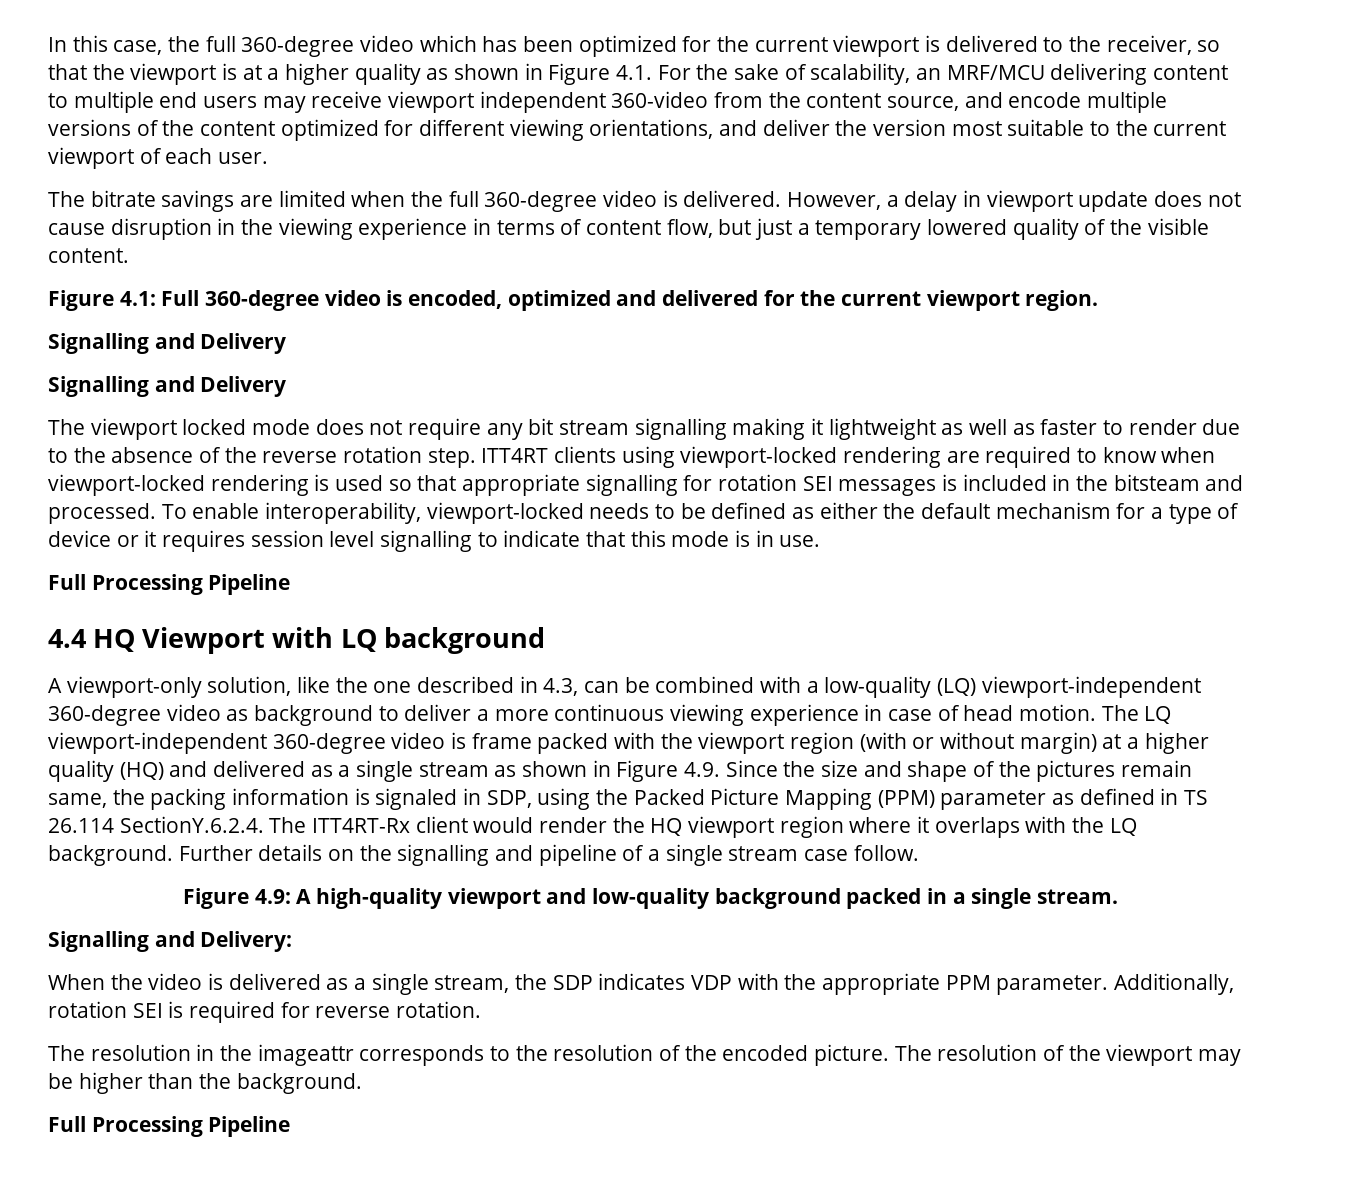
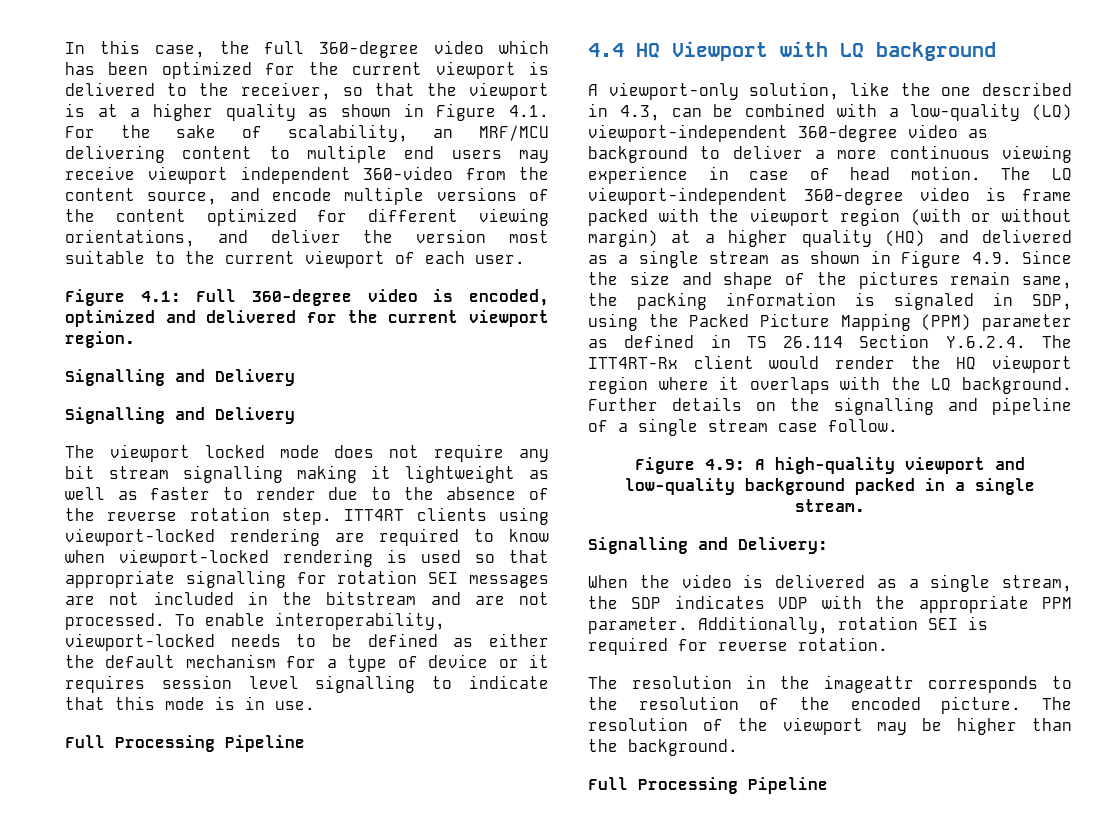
- The bitrate savings are limited when the full 360-degree video is delivered. However, a delay in viewport update does not cause disruption in the viewing experience in terms of content flow, but just a temporary lowered quality of the visible content.
- ITT4RT clients using viewport-locked rendering are required to know when viewport-locked rendering is used so that appropriate signalling for rotation SEI messages is included in the bitsteam and processed.
+ ITT4RT clients using viewport-locked rendering are required to know when viewport-locked rendering is used so that appropriate signalling for rotation SEI messages are not included in the bitstream and are not processed.
- The LQ viewport-independent 360-degree video is frame packed with the viewport region (with or without margin) at a higher quality (HQ) and delivered as a single stream as shown in Figure 4.9. Since the size and shape of the pictures remain same, the packing information is signaled in SDP, using the Packed Picture Mapping (PPM) parameter as defined in TS 26.114 SectionY.6.2.4. The ITT4RT-Rx client would render the HQ viewport region where it overlaps with the LQ background.
+ The LQ viewport-independent 360-degree video is frame packed with the viewport region (with or without margin) at a higher quality (HQ) and delivered as a single stream as shown in Figure 4.9. Since the size and shape of the pictures remain same, the packing information is signaled in SDP, using the Packed Picture Mapping (PPM) parameter as defined in TS 26.114 Section Y.6.2.4. The ITT4RT-Rx client would render the HQ viewport region where it overlaps with the LQ background.

